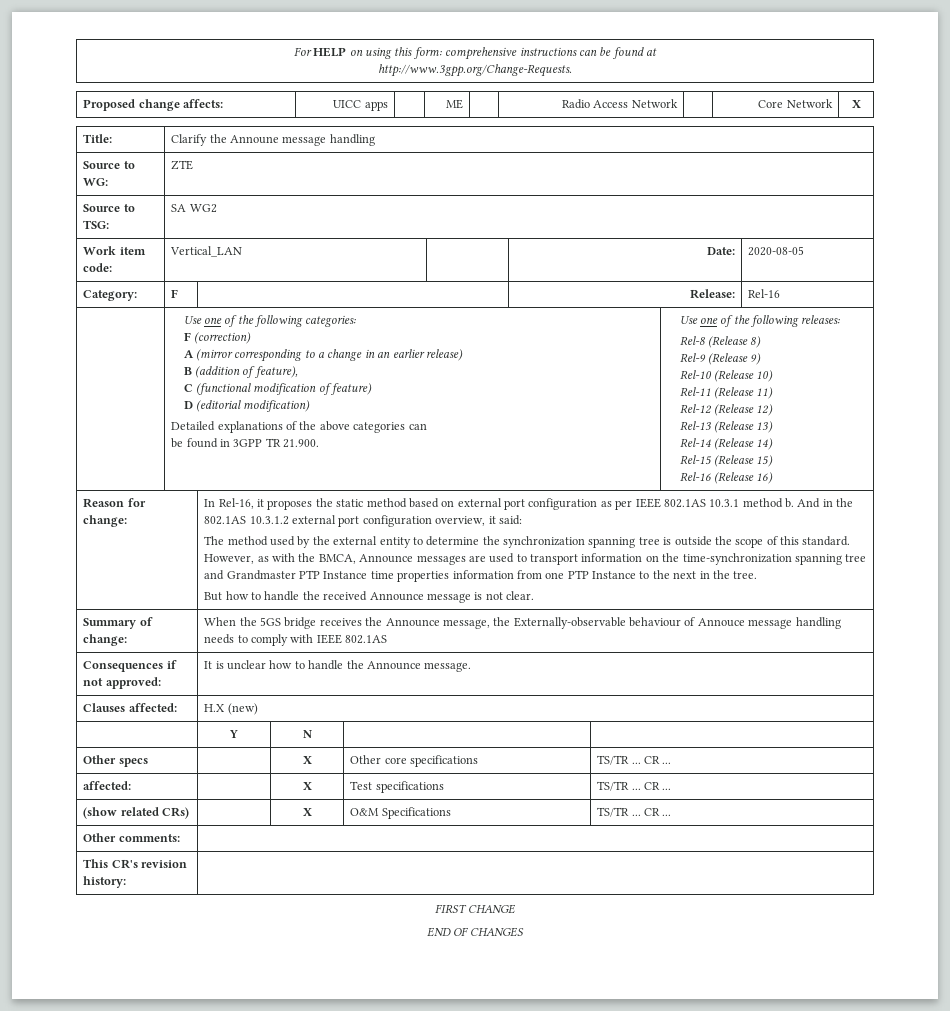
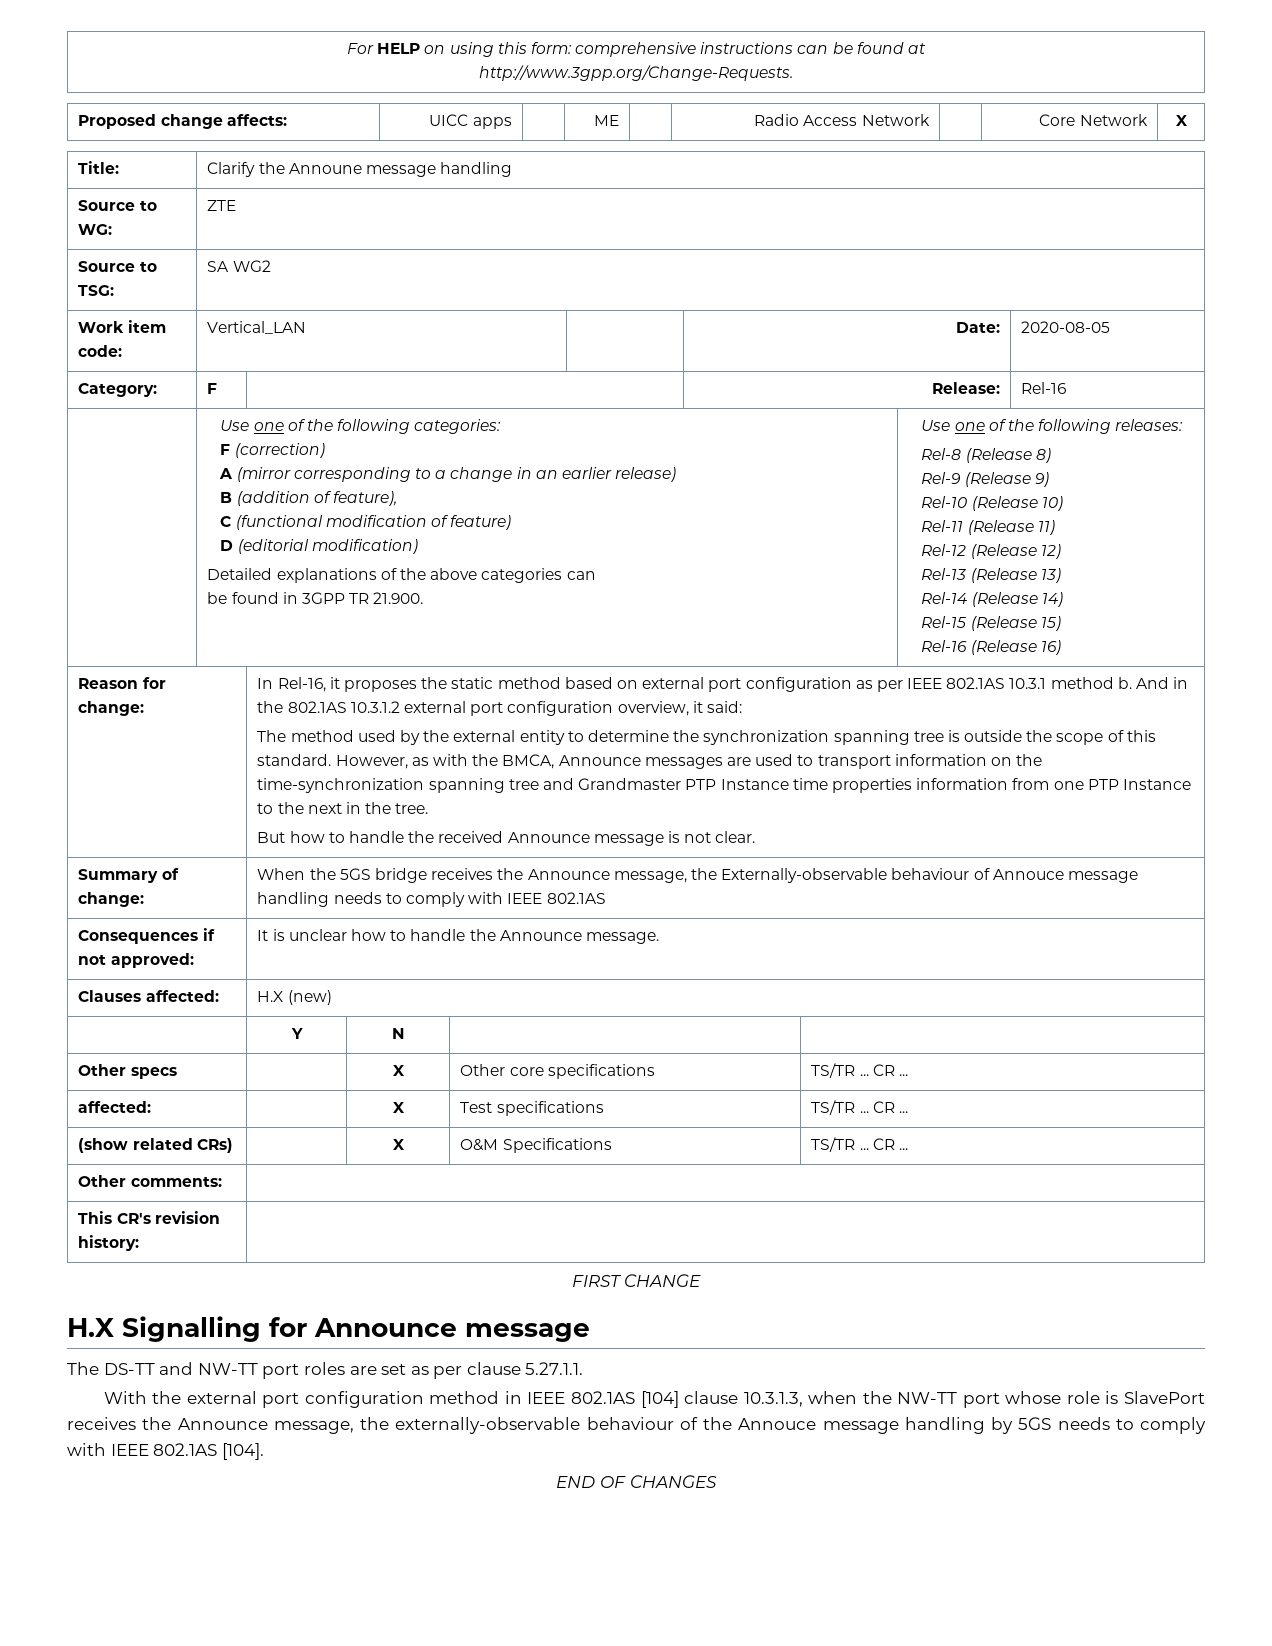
+ H.X Signalling for Announce message
+ The DS-TT and NW-TT port roles are set as per clause 5.27.1.1.
+ With the external port configuration method in IEEE 802.1AS [104] clause 10.3.1.3, when the NW-TT port whose role is SlavePort receives the Announce message, the externally-observable behaviour of the Annouce message handling by 5GS needs to comply with IEEE 802.1AS [104].

